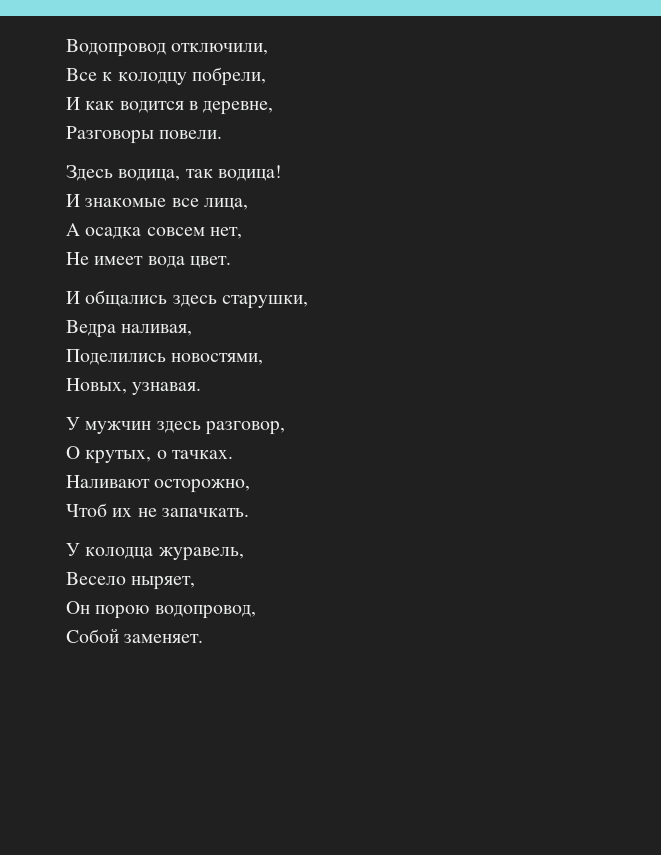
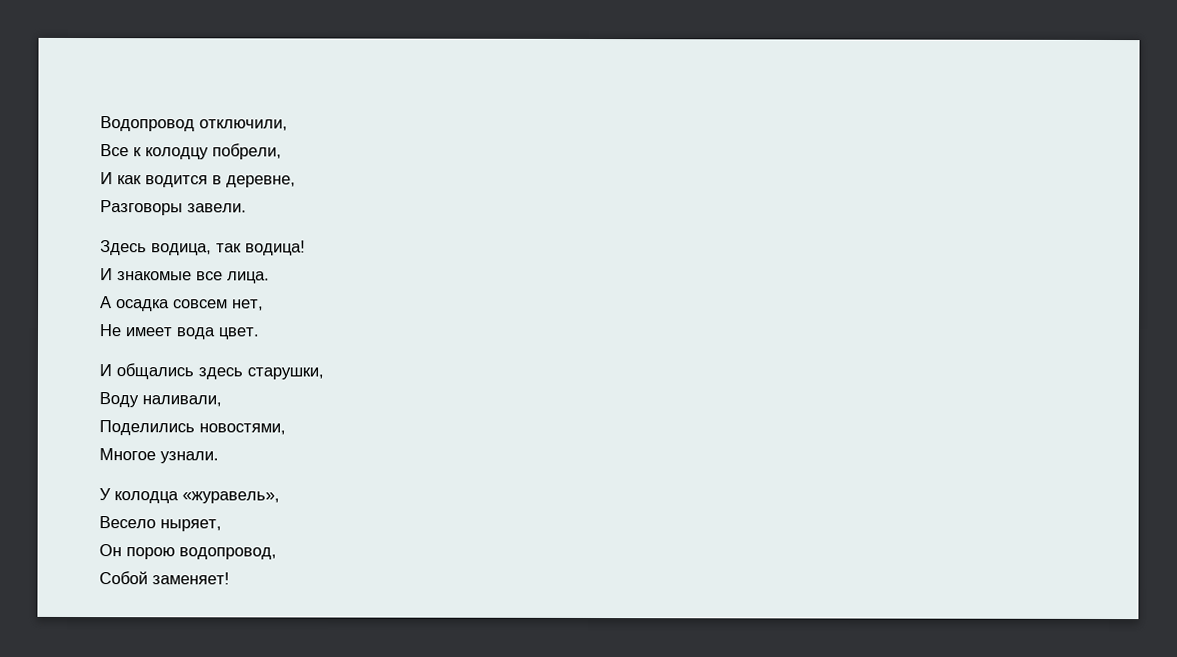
- Разговоры повели.
+ Разговоры завели.
- И знакомые все лица,
+ И знакомые все лица.
- Ведра наливая,
+ Воду наливали,
- Новых, узнавая.
- У мужчин здесь разговор,
- О крутых, о тачках.
- Наливают осторожно,
- Чтоб их не запачкать.
+ Многое узнали.
- У колодца журавель,
+ У колодца «журавель»,
- Собой заменяет.
+ Собой заменяет!

